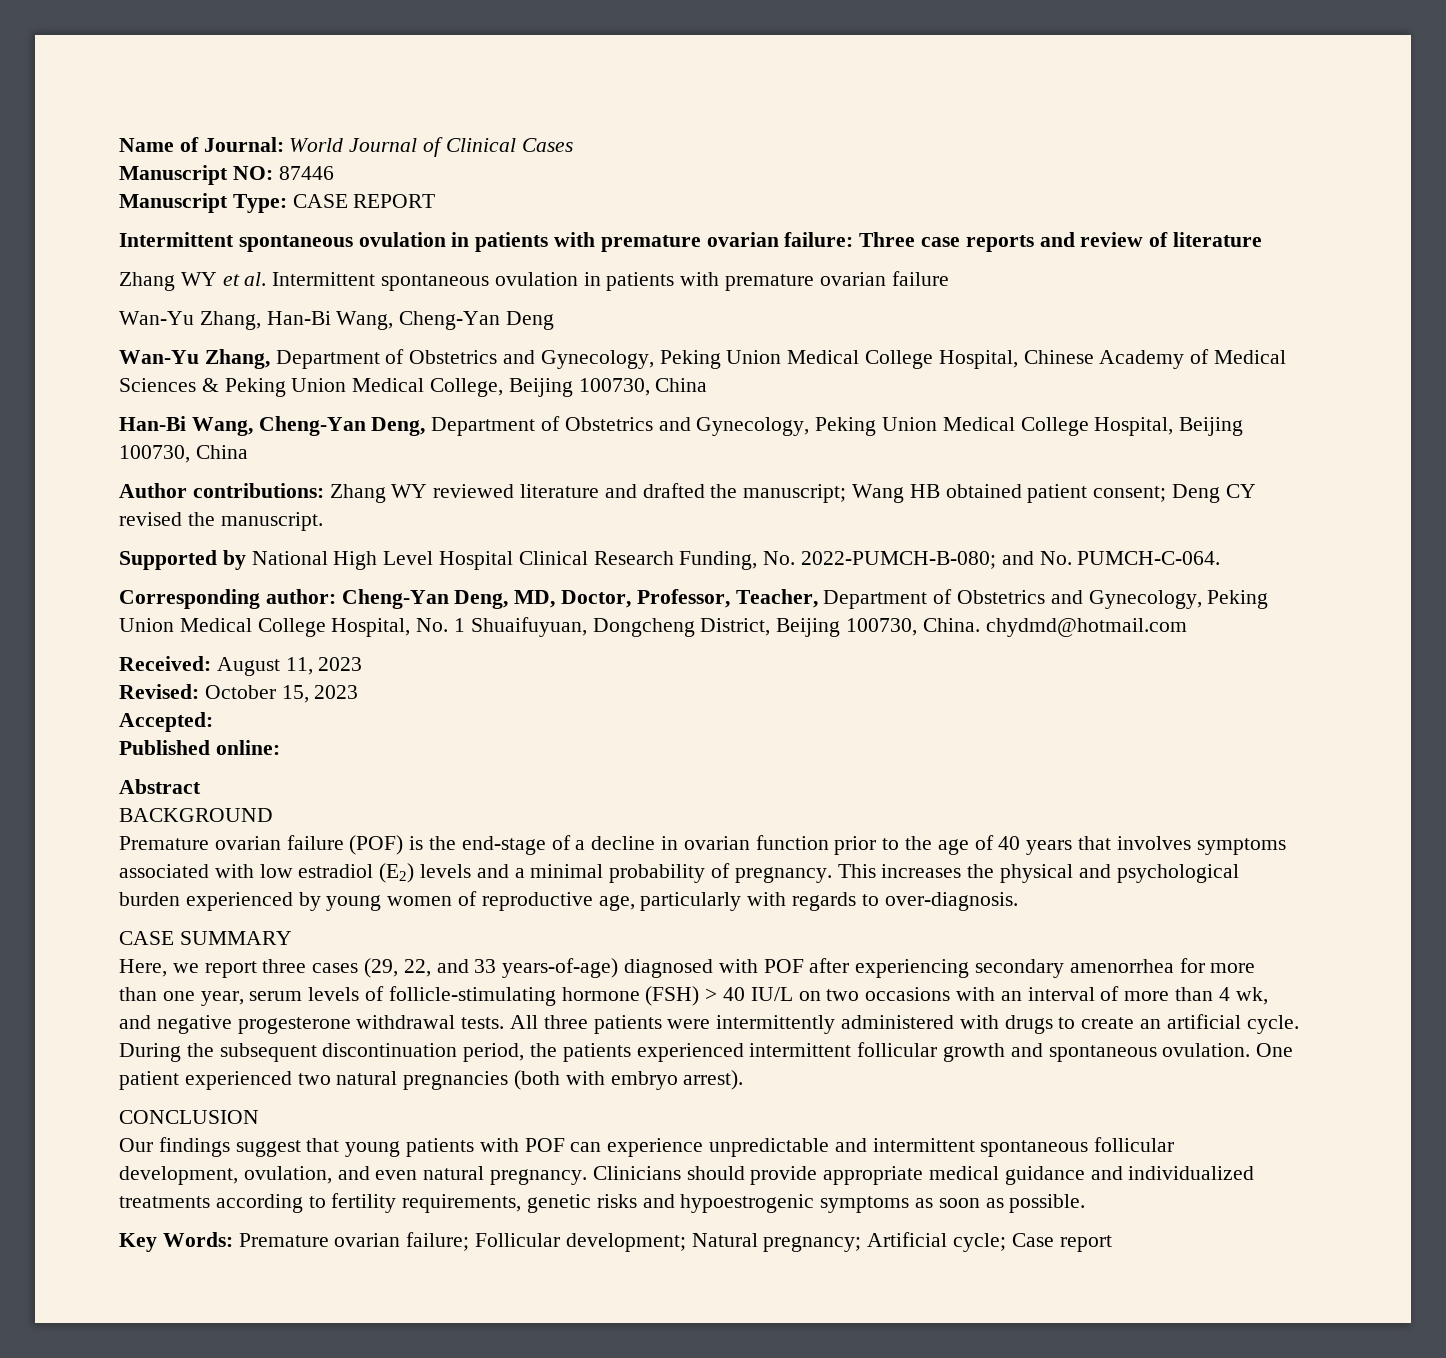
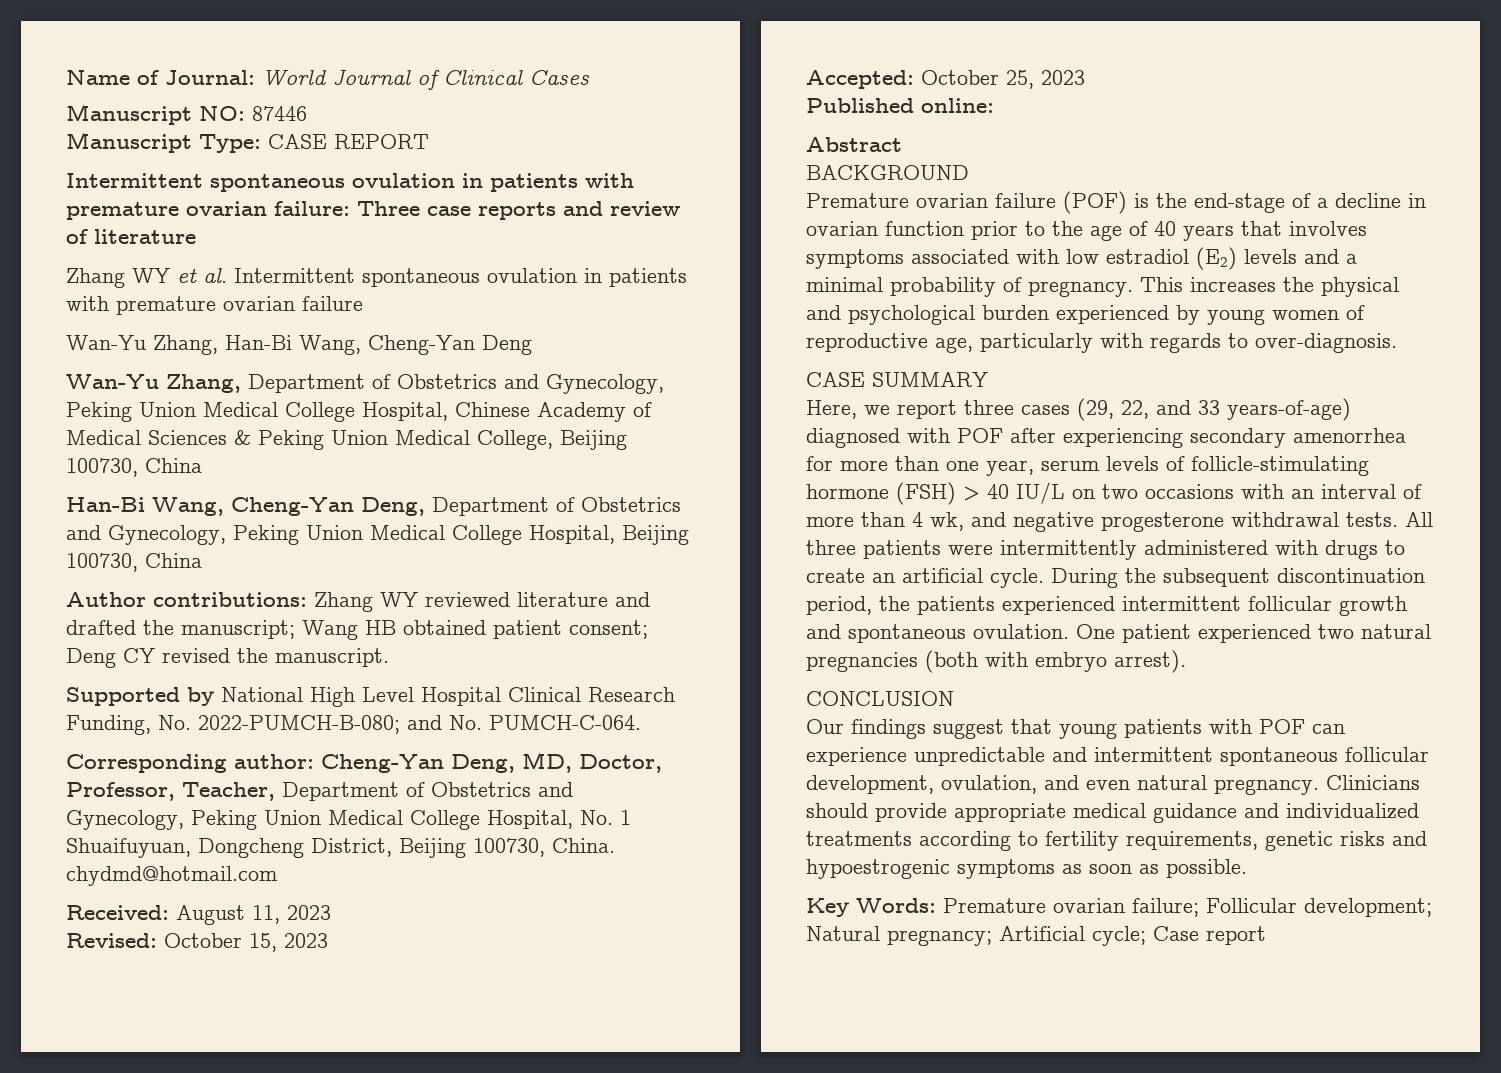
- Accepted:
+ Accepted: October 25, 2023

